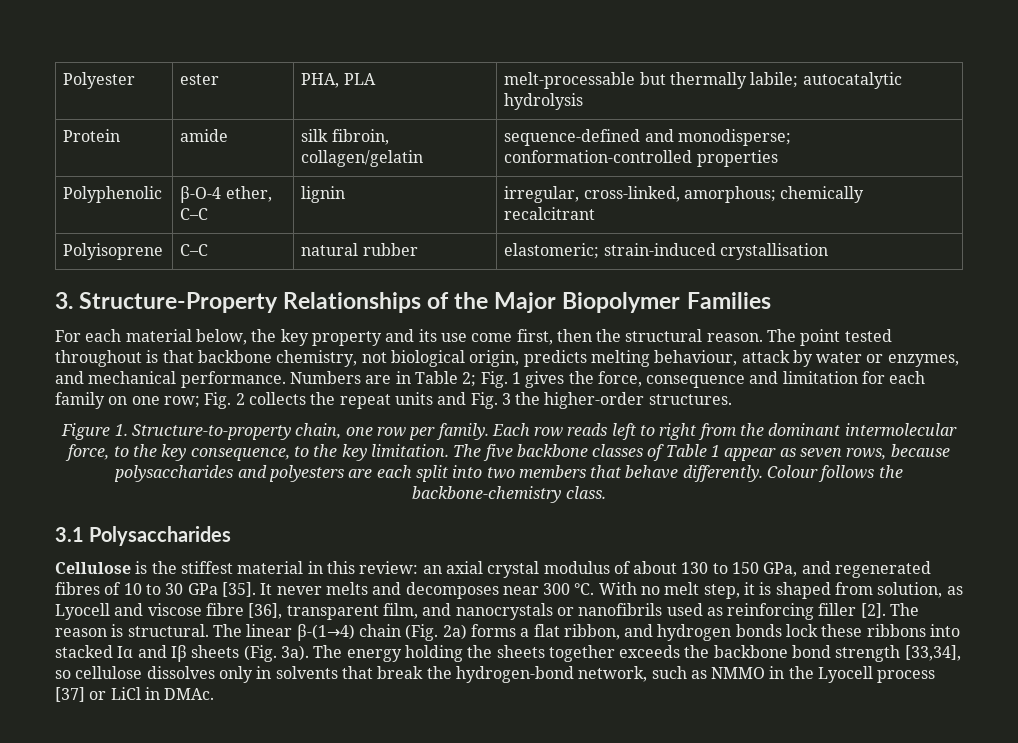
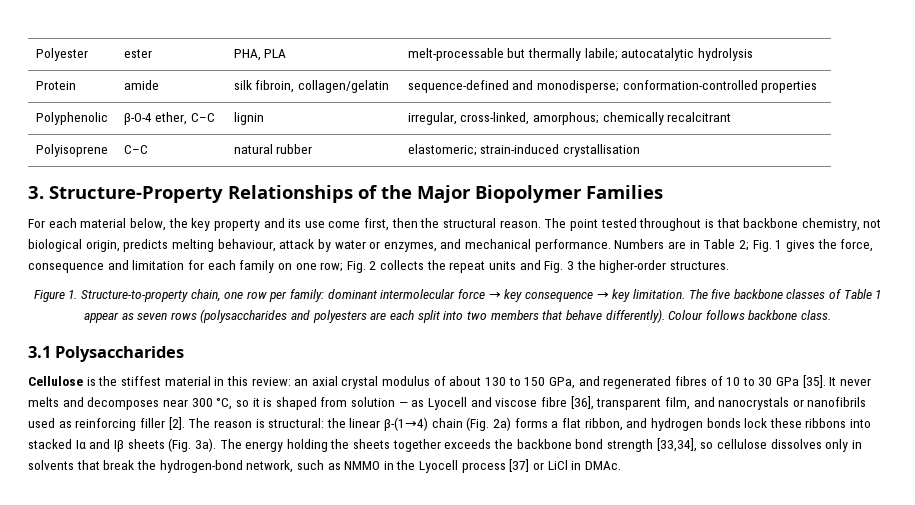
- Figure 1. Structure-to-property chain, one row per family. Each row reads left to right from the dominant intermolecular force, to the key consequence, to the key limitation.
+ Figure 1. Structure-to-property chain, one row per family: dominant intermolecular force → key consequence → key limitation.
- The five backbone classes of Table 1 appear as seven rows, because polysaccharides and polyesters are each split into two members that behave differently.
+ The five backbone classes of Table 1 appear as seven rows (polysaccharides and polyesters are each split into two members that behave differently).
- Colour follows the backbone-chemistry class.
+ Colour follows backbone class.
- It never melts and decomposes near 300 °C. With no melt step, it is shaped from solution, as Lyocell and viscose fibre [36], transparent film, and nanocrystals or nanofibrils used as reinforcing filler [2].
+ It never melts and decomposes near 300 °C, so it is shaped from solution — as Lyocell and viscose fibre [36], transparent film, and nanocrystals or nanofibrils used as reinforcing filler [2].
- The reason is structural. The linear β-(1→4) chain (Fig. 2a) forms a flat ribbon, and hydrogen bonds lock these ribbons into stacked Iα and Iβ sheets (Fig. 3a).
+ The reason is structural: the linear β-(1→4) chain (Fig. 2a) forms a flat ribbon, and hydrogen bonds lock these ribbons into stacked Iα and Iβ sheets (Fig. 3a).

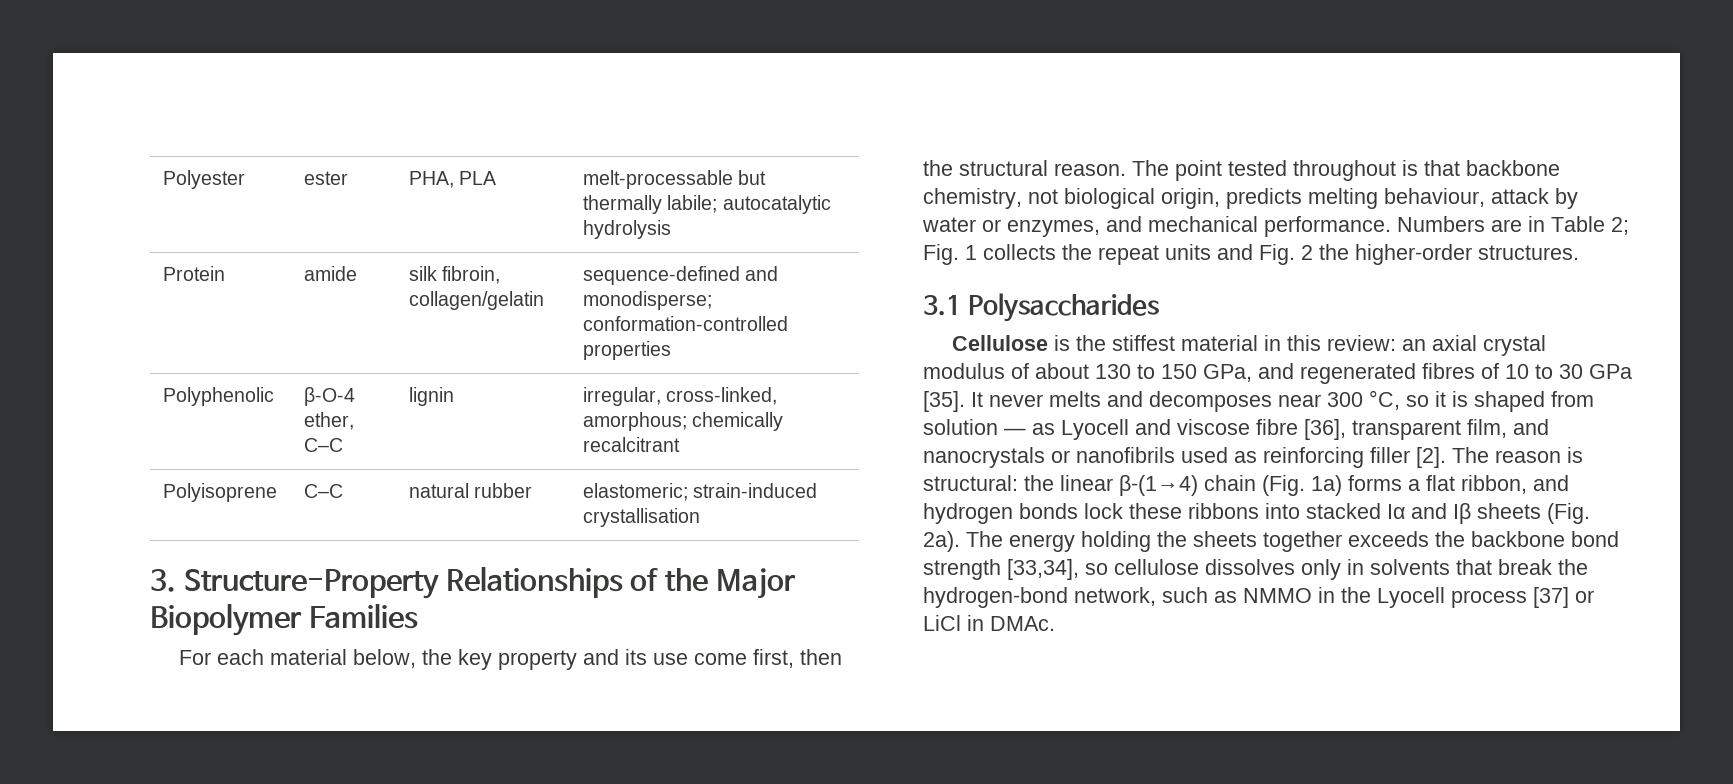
- Numbers are in Table 2; Fig. 1 gives the force, consequence and limitation for each family on one row; Fig. 2 collects the repeat units and Fig. 3 the higher-order structures.
+ Numbers are in Table 2; Fig. 1 collects the repeat units and Fig. 2 the higher-order structures.
- Figure 1. Structure-to-property chain, one row per family: dominant intermolecular force → key consequence → key limitation. The five backbone classes of Table 1 appear as seven rows (polysaccharides and polyesters are each split into two members that behave differently). Colour follows backbone class.
- The reason is structural: the linear β-(1→4) chain (Fig. 2a) forms a flat ribbon, and hydrogen bonds lock these ribbons into stacked Iα and Iβ sheets (Fig. 3a).
+ The reason is structural: the linear β-(1→4) chain (Fig. 1a) forms a flat ribbon, and hydrogen bonds lock these ribbons into stacked Iα and Iβ sheets (Fig. 2a).

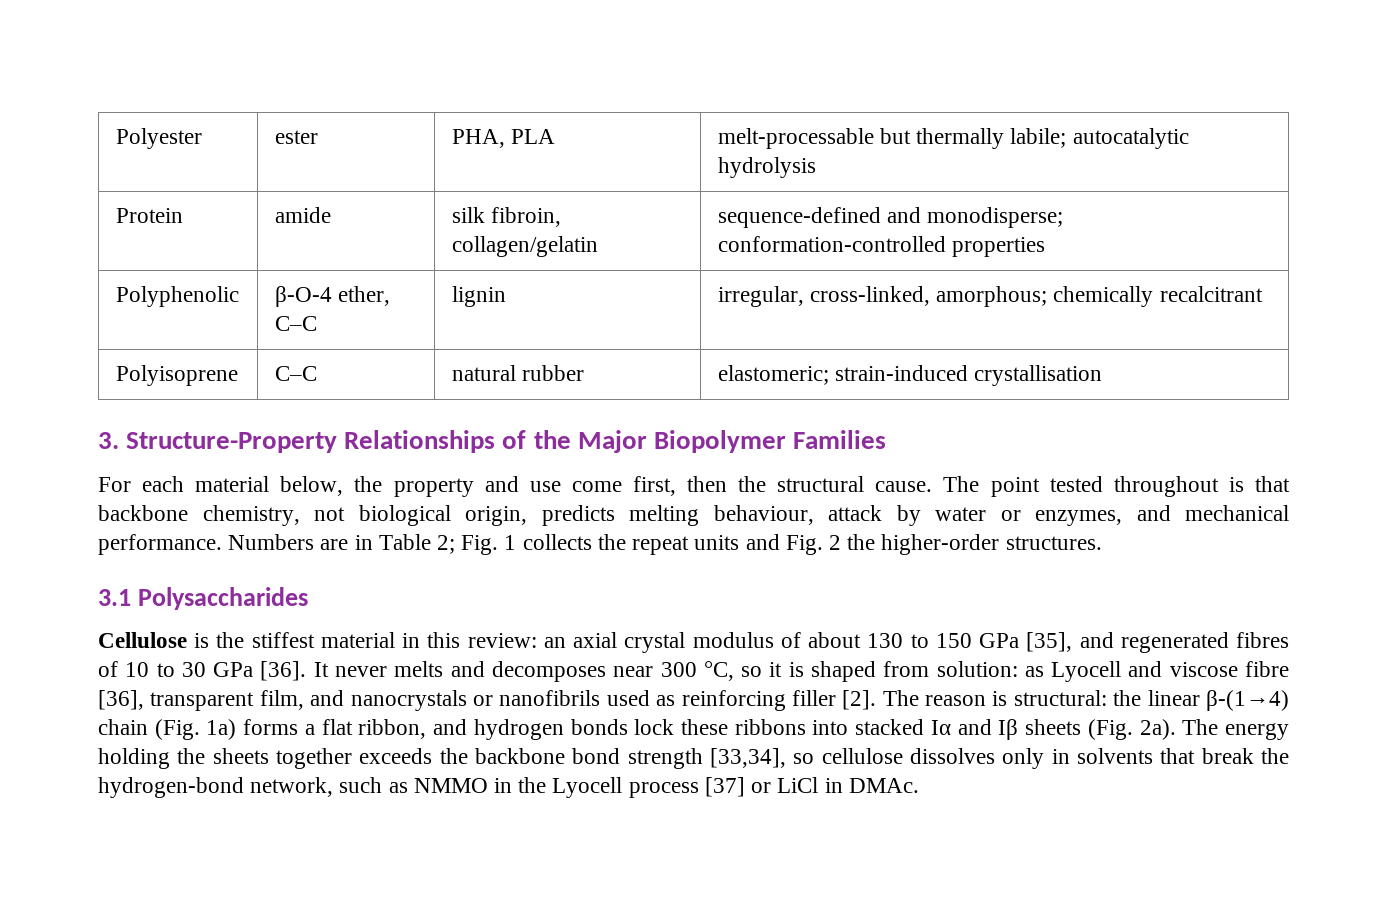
- For each material below, the key property and its use come first, then the structural reason.
+ For each material below, the property and use come first, then the structural cause.
- Cellulose is the stiffest material in this review: an axial crystal modulus of about 130 to 150 GPa, and regenerated fibres of 10 to 30 GPa [35].
+ Cellulose is the stiffest material in this review: an axial crystal modulus of about 130 to 150 GPa [35], and regenerated fibres of 10 to 30 GPa [36].
- It never melts and decomposes near 300 °C, so it is shaped from solution — as Lyocell and viscose fibre [36], transparent film, and nanocrystals or nanofibrils used as reinforcing filler [2].
+ It never melts and decomposes near 300 °C, so it is shaped from solution: as Lyocell and viscose fibre [36], transparent film, and nanocrystals or nanofibrils used as reinforcing filler [2].

